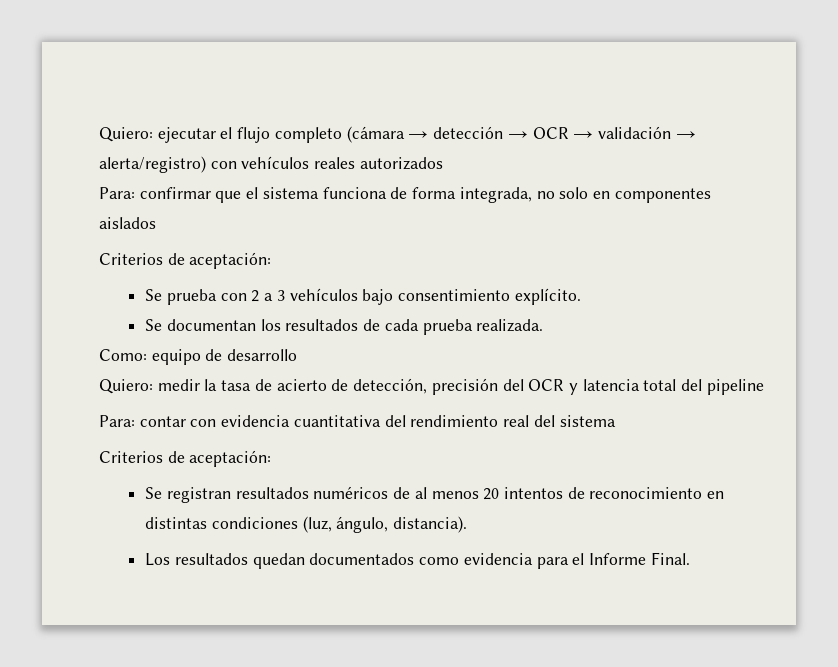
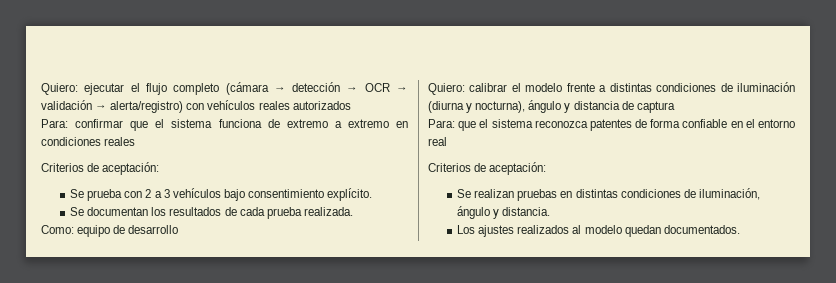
- Para: confirmar que el sistema funciona de forma integrada, no solo en componentes aislados
+ Para: confirmar que el sistema funciona de extremo a extremo en condiciones reales
- Quiero: medir la tasa de acierto de detección, precisión del OCR y latencia total del pipeline
- Para: contar con evidencia cuantitativa del rendimiento real del sistema
+ Quiero: calibrar el modelo frente a distintas condiciones de iluminación (diurna y nocturna), ángulo y distancia de captura
+ Para: que el sistema reconozca patentes de forma confiable en el entorno real
  Criterios de aceptación:
- Se registran resultados numéricos de al menos 20 intentos de reconocimiento en distintas condiciones (luz, ángulo, distancia).
- Los resultados quedan documentados como evidencia para el Informe Final.
+ Se realizan pruebas en distintas condiciones de iluminación, ángulo y distancia.
+ Los ajustes realizados al modelo quedan documentados.

